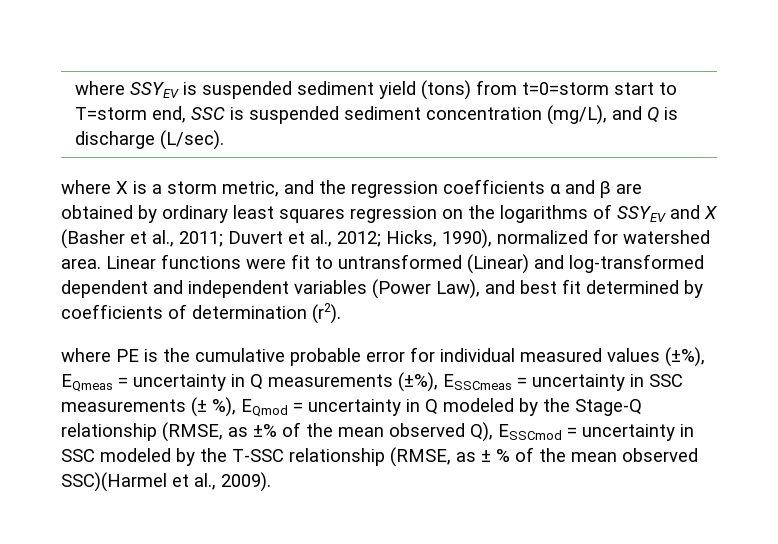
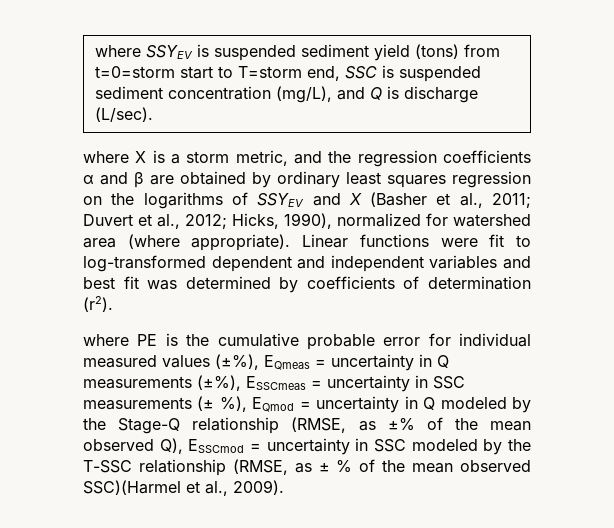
- where X is a storm metric, and the regression coefficients α and β are obtained by ordinary least squares regression on the logarithms of SSYEV and X (Basher et al., 2011; Duvert et al., 2012; Hicks, 1990), normalized for watershed area.
+ where X is a storm metric, and the regression coefficients α and β are obtained by ordinary least squares regression on the logarithms of SSYEV and X (Basher et al., 2011; Duvert et al., 2012; Hicks, 1990), normalized for watershed area (where appropriate).
- Linear functions were fit to untransformed (Linear) and log-transformed dependent and independent variables (Power Law), and best fit determined by coefficients of determination (r2).
+ Linear functions were fit to log-transformed dependent and independent variables and best fit was determined by coefficients of determination (r2).

